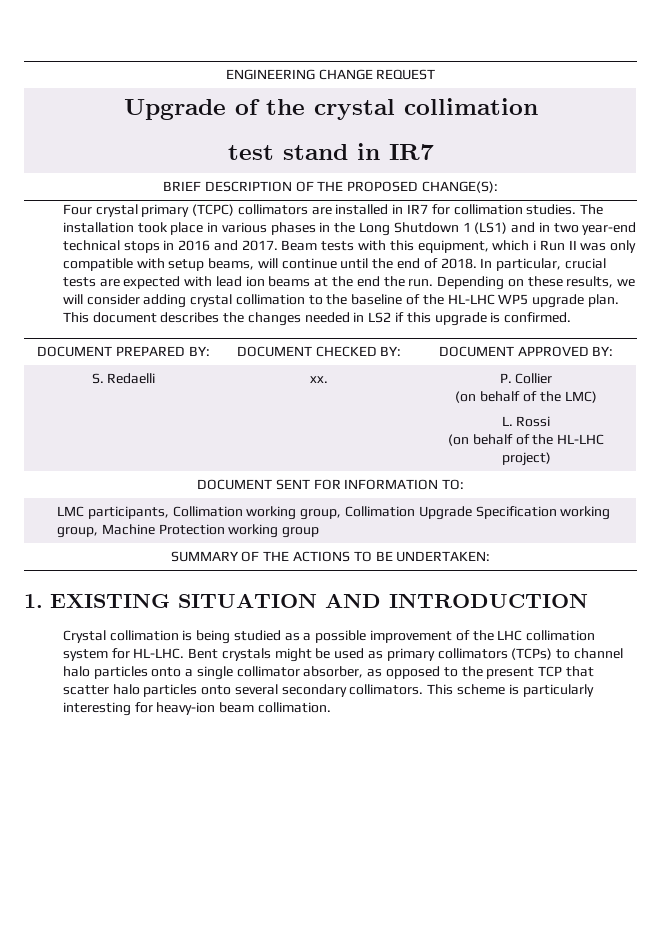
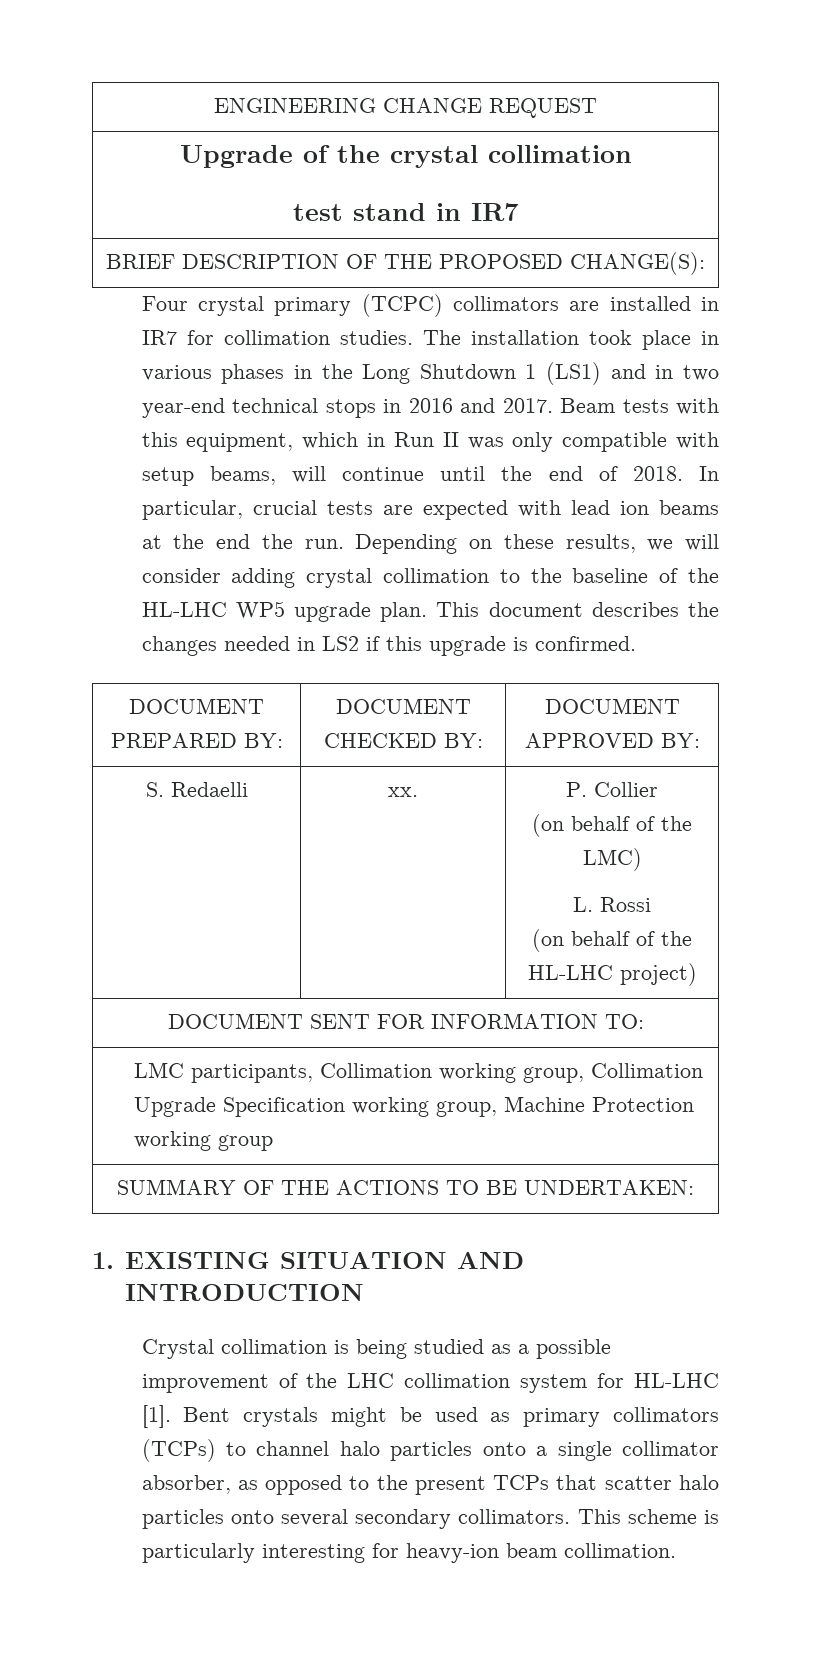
- Beam tests with this equipment, which i Run II was only compatible with setup beams, will continue until the end of 2018.
+ Beam tests with this equipment, which in Run II was only compatible with setup beams, will continue until the end of 2018.
- Crystal collimation is being studied as a possible improvement of the LHC collimation system for HL-LHC.
+ Crystal collimation is being studied as a possible improvement of the LHC collimation system for HL-LHC [1].
- Bent crystals might be used as primary collimators (TCPs) to channel halo particles onto a single collimator absorber, as opposed to the present TCP that scatter halo particles onto several secondary collimators.
+ Bent crystals might be used as primary collimators (TCPs) to channel halo particles onto a single collimator absorber, as opposed to the present TCPs that scatter halo particles onto several secondary collimators.

